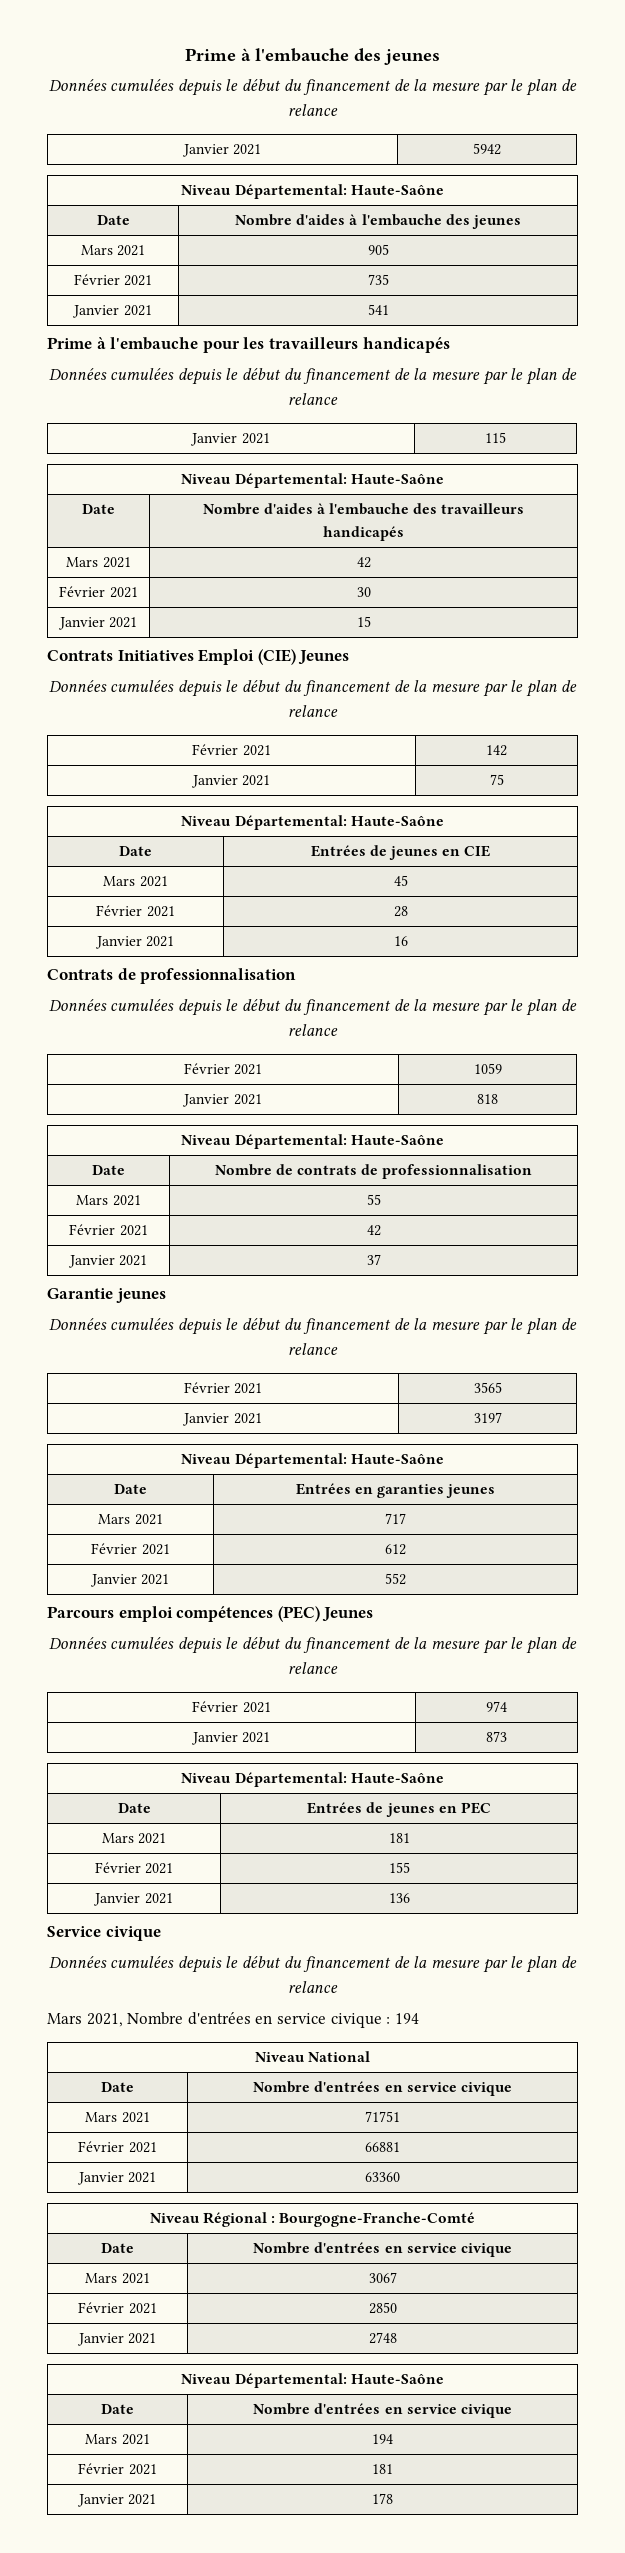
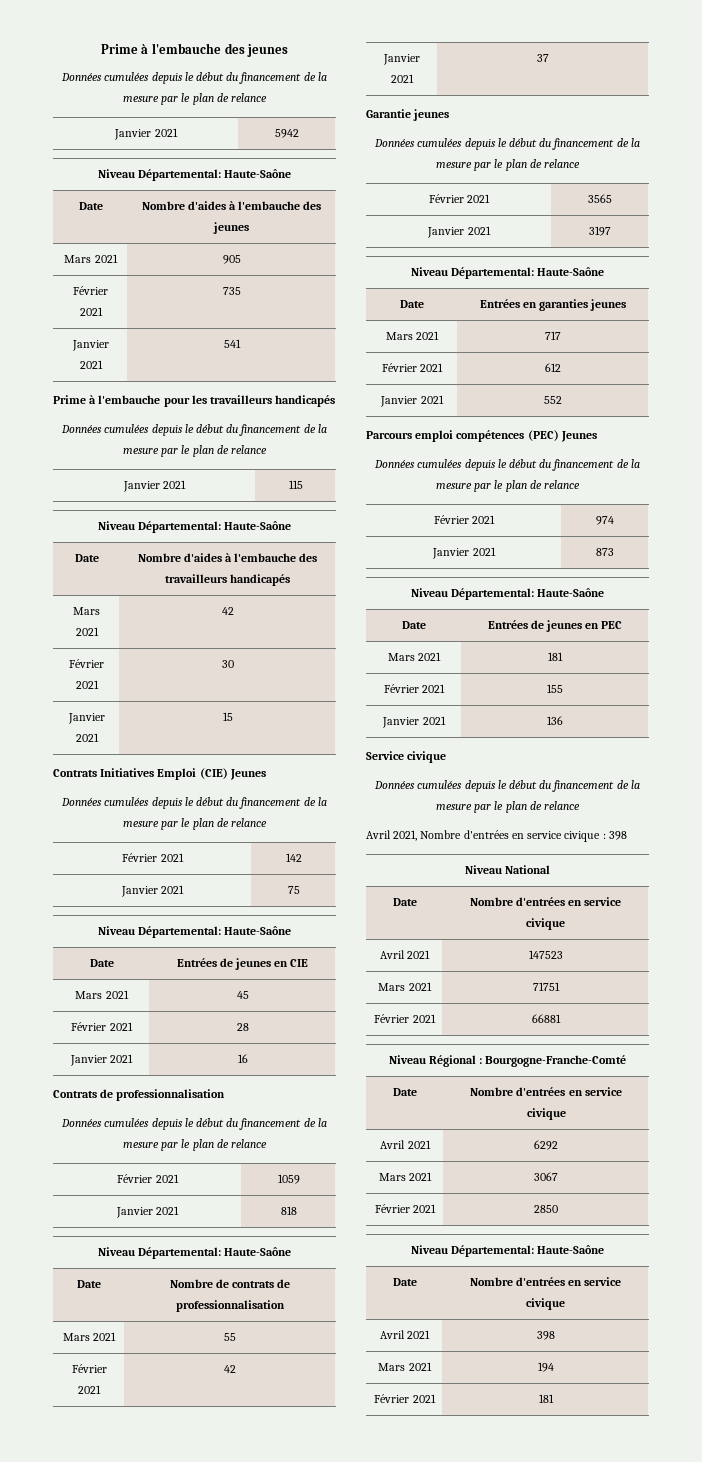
- Mars 2021, Nombre d'entrées en service civique : 194
+ Avril 2021, Nombre d'entrées en service civique : 398
+ Avril 2021 | 147523
- Janvier 2021 | 63360
+ Avril 2021 | 6292
- Janvier 2021 | 2748
+ Avril 2021 | 398
- Janvier 2021 | 178

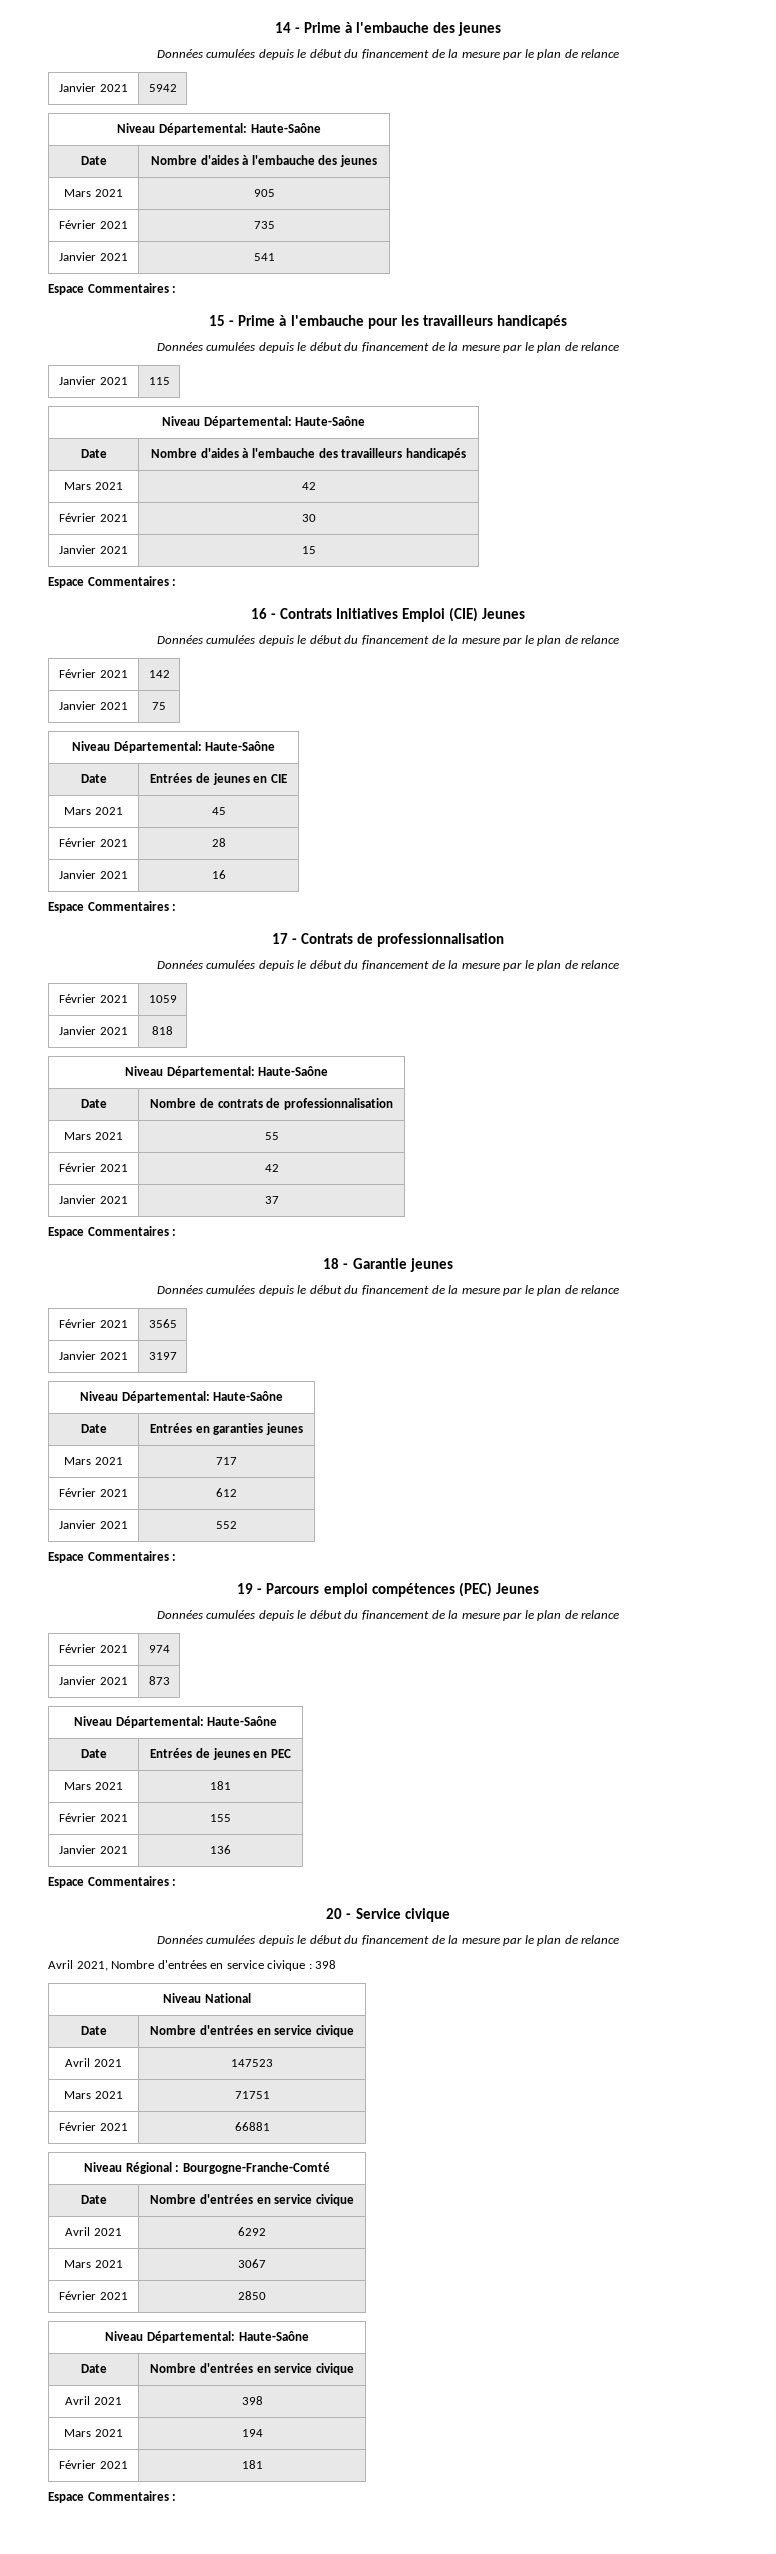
- Prime à l'embauche des jeunes
+ 14 - Prime à l'embauche des jeunes
  Janvier 2021 | 541
- Prime à l'embauche pour les travailleurs handicapés
+ Espace Commentaires :
+ 15 - Prime à l'embauche pour les travailleurs handicapés
  Janvier 2021 | 15
- Contrats Initiatives Emploi (CIE) Jeunes
+ Espace Commentaires :
+ 16 - Contrats Initiatives Emploi (CIE) Jeunes
  Janvier 2021 | 16
- Contrats de professionnalisation
+ Espace Commentaires :
+ 17 - Contrats de professionnalisation
  Janvier 2021 | 37
- Garantie jeunes
+ Espace Commentaires :
+ 18 - Garantie jeunes
  Janvier 2021 | 552
- Parcours emploi compétences (PEC) Jeunes
+ Espace Commentaires :
+ 19 - Parcours emploi compétences (PEC) Jeunes
  Janvier 2021 | 136
- Service civique
+ Espace Commentaires :
+ 20 - Service civique
  Février 2021 | 181
+ Espace Commentaires :

